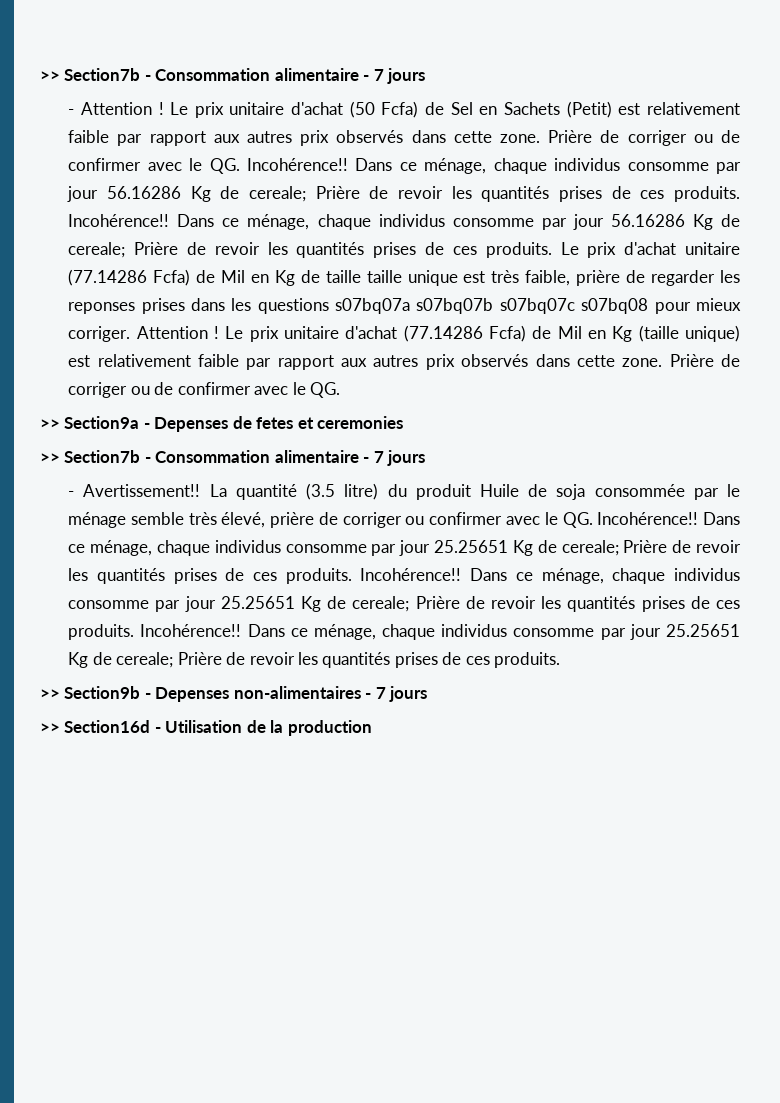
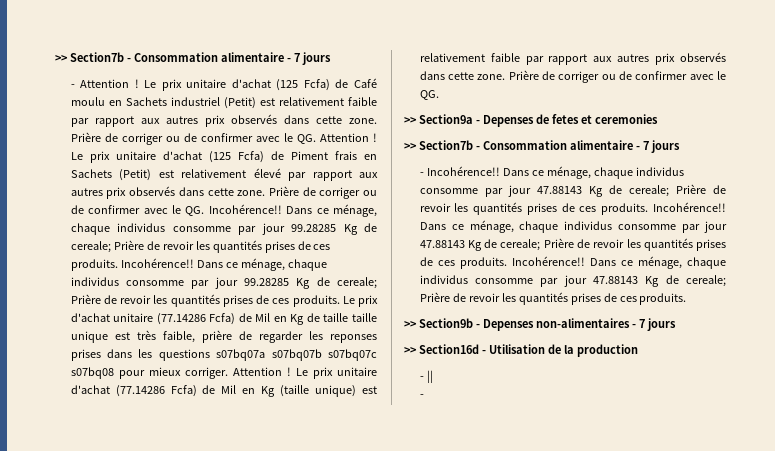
- Le prix unitaire d'achat (50 Fcfa) de Sel en Sachets (Petit) est relativement faible par rapport aux autres prix observés dans cette zone.
+ Le prix unitaire d'achat (125 Fcfa) de Café moulu en Sachets industriel (Petit) est relativement faible par rapport aux autres prix observés dans cette zone. Prière de corriger ou de confirmer avec le QG. Attention ! Le prix unitaire d'achat (125 Fcfa) de Piment frais en Sachets (Petit) est relativement élevé par rapport aux autres prix observés dans cette zone.
- Prière de corriger ou de confirmer avec le QG. Incohérence!! Dans ce ménage, chaque individus consomme par jour 56.16286 Kg de cereale; Prière de revoir les quantités prises de ces produits. Incohérence!! Dans ce ménage, chaque individus consomme par jour 56.16286 Kg de cereale; Prière de revoir les quantités prises de ces produits.
+ Prière de corriger ou de confirmer avec le QG. Incohérence!! Dans ce ménage, chaque individus consomme par jour 99.28285 Kg de cereale; Prière de revoir les quantités prises de ces produits. Incohérence!! Dans ce ménage, chaque individus consomme par jour 99.28285 Kg de cereale; Prière de revoir les quantités prises de ces produits.
- - Avertissement!! La quantité (3.5 litre) du produit Huile de soja consommée par le ménage semble très élevé, prière de corriger ou confirmer avec le QG. Incohérence!! Dans ce ménage, chaque individus consomme par jour 25.25651 Kg de cereale; Prière de revoir les quantités prises de ces produits. Incohérence!! Dans ce ménage, chaque individus consomme par jour 25.25651 Kg de cereale; Prière de revoir les quantités prises de ces produits. Incohérence!! Dans ce ménage, chaque individus consomme par jour 25.25651 Kg de cereale; Prière de revoir les quantités prises de ces produits.
+ - Incohérence!! Dans ce ménage, chaque individus consomme par jour 47.88143 Kg de cereale; Prière de revoir les quantités prises de ces produits. Incohérence!! Dans ce ménage, chaque individus consomme par jour 47.88143 Kg de cereale; Prière de revoir les quantités prises de ces produits. Incohérence!! Dans ce ménage, chaque individus consomme par jour 47.88143 Kg de cereale; Prière de revoir les quantités prises de ces produits.
+ - ||
+ -

